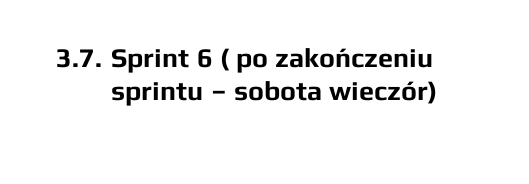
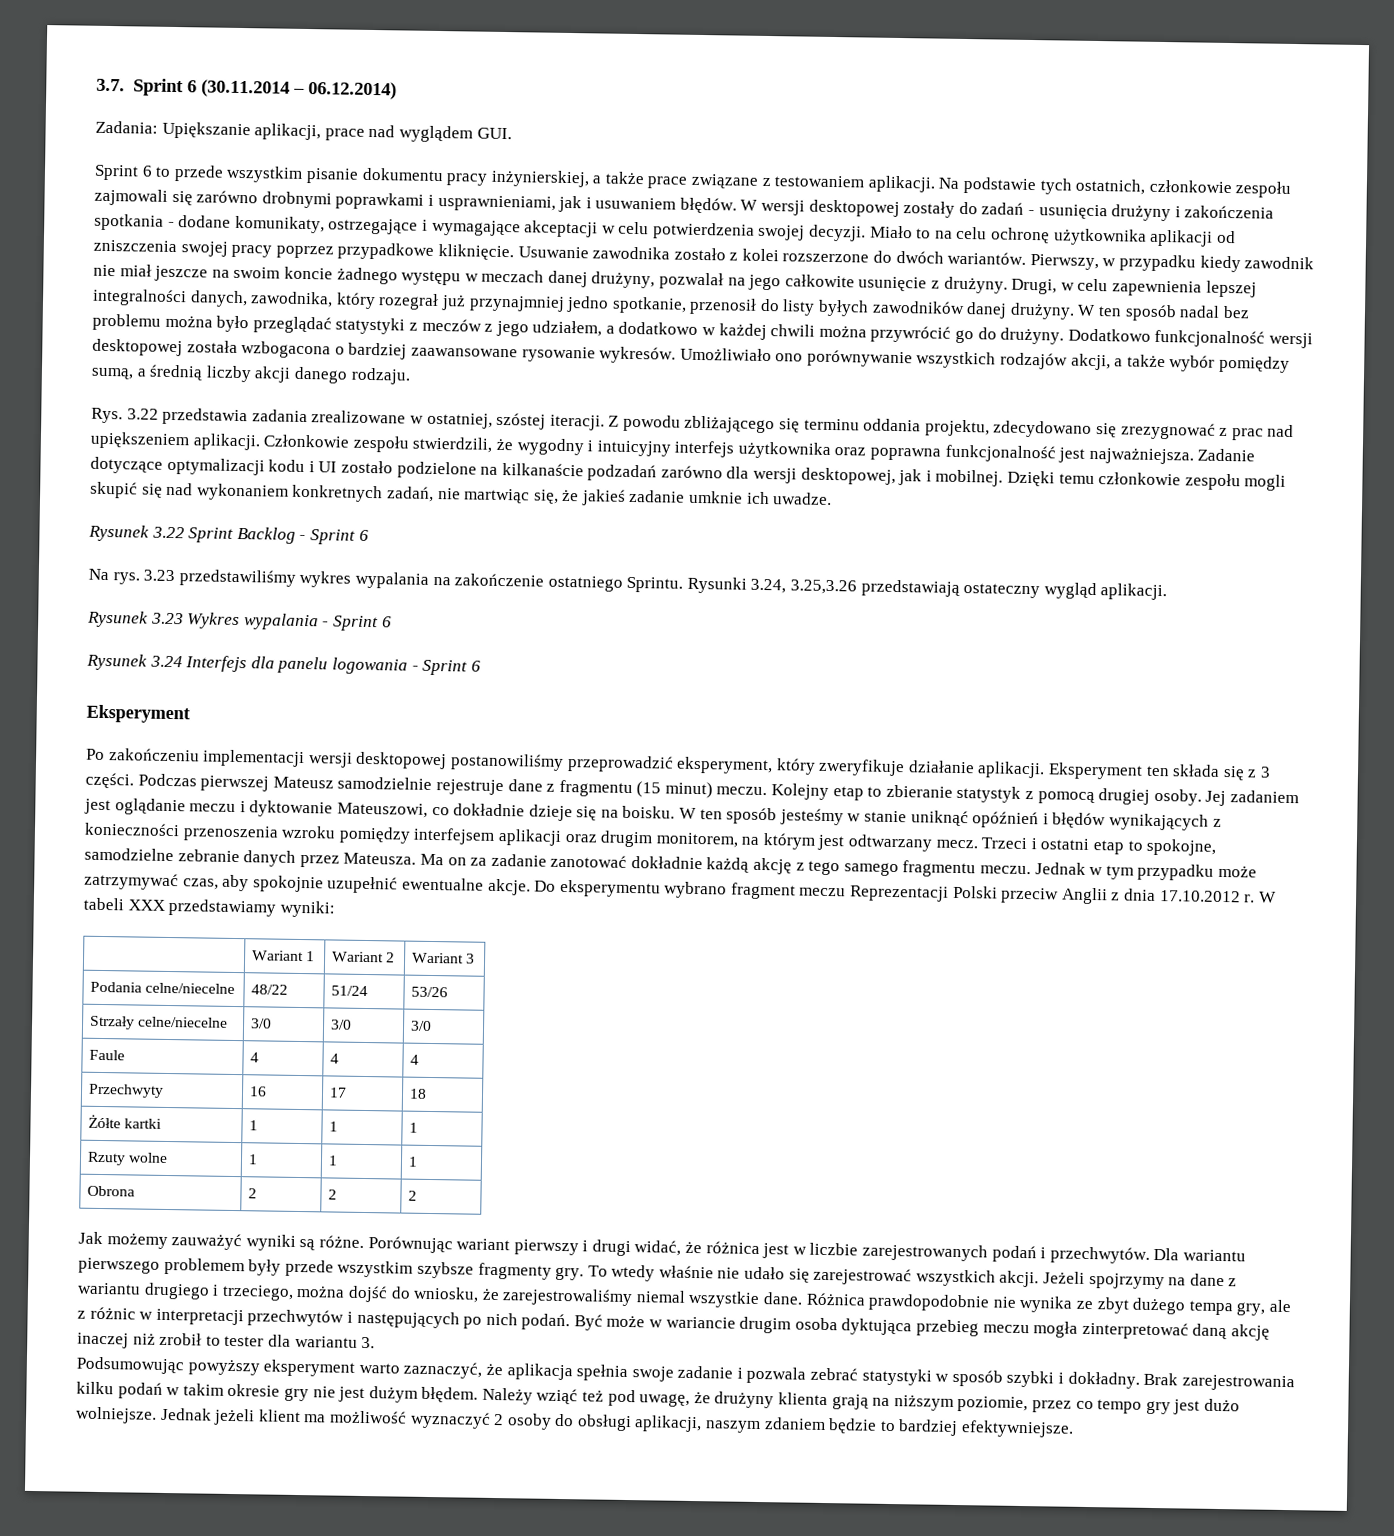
- 3.7. Sprint 6 ( po zakończeniu sprintu – sobota wieczór)
+ 3.7. Sprint 6 (30.11.2014 – 06.12.2014)
+ Zadania: Upiększanie aplikacji, prace nad wyglądem GUI.
+ Sprint 6 to przede wszystkim pisanie dokumentu pracy inżynierskiej, a także prace związane z testowaniem aplikacji. Na podstawie tych ostatnich, członkowie zespołu zajmowali się zarówno drobnymi poprawkami i usprawnieniami, jak i usuwaniem błędów. W wersji desktopowej zostały do zadań - usunięcia drużyny i zakończenia spotkania - dodane komunikaty, ostrzegające i wymagające akceptacji w celu potwierdzenia swojej decyzji. Miało to na celu ochronę użytkownika aplikacji od zniszczenia swojej pracy poprzez przypadkowe kliknięcie. Usuwanie zawodnika zostało z kolei rozszerzone do dwóch wariantów. Pierwszy, w przypadku kiedy zawodnik nie miał jeszcze na swoim koncie żadnego występu w meczach danej drużyny, pozwalał na jego całkowite usunięcie z drużyny. Drugi, w celu zapewnienia lepszej integralności danych, zawodnika, który rozegrał już przynajmniej jedno spotkanie, przenosił do listy byłych zawodników danej drużyny. W ten sposób nadal bez problemu można było przeglądać statystyki z meczów z jego udziałem, a dodatkowo w każdej chwili można przywrócić go do drużyny. Dodatkowo funkcjonalność wersji desktopowej została wzbogacona o bardziej zaawansowane rysowanie wykresów. Umożliwiało ono porównywanie wszystkich rodzajów akcji, a także wybór pomiędzy sumą, a średnią liczby akcji danego rodzaju.
+ Rys. 3.22 przedstawia zadania zrealizowane w ostatniej, szóstej iteracji. Z powodu zbliżającego się terminu oddania projektu, zdecydowano się zrezygnować z prac nad upiększeniem aplikacji. Członkowie zespołu stwierdzili, że wygodny i intuicyjny interfejs użytkownika oraz poprawna funkcjonalność jest najważniejsza. Zadanie dotyczące optymalizacji kodu i UI zostało podzielone na kilkanaście podzadań zarówno dla wersji desktopowej, jak i mobilnej. Dzięki temu członkowie zespołu mogli skupić się nad wykonaniem konkretnych zadań, nie martwiąc się, że jakieś zadanie umknie ich uwadze.
+ Rysunek 3.22 Sprint Backlog - Sprint 6
+ Na rys. 3.23 przedstawiliśmy wykres wypalania na zakończenie ostatniego Sprintu. Rysunki 3.24, 3.25,3.26 przedstawiają ostateczny wygląd aplikacji.
+ Rysunek 3.23 Wykres wypalania - Sprint 6
+ Rysunek 3.24 Interfejs dla panelu logowania - Sprint 6
+ Eksperyment
+ Po zakończeniu implementacji wersji desktopowej postanowiliśmy przeprowadzić eksperyment, który zweryfikuje działanie aplikacji. Eksperyment ten składa się z 3 części. Podczas pierwszej Mateusz samodzielnie rejestruje dane z fragmentu (15 minut) meczu. Kolejny etap to zbieranie statystyk z pomocą drugiej osoby. Jej zadaniem jest oglądanie meczu i dyktowanie Mateuszowi, co dokładnie dzieje się na boisku. W ten sposób jesteśmy w stanie uniknąć opóźnień i błędów wynikających z konieczności przenoszenia wzroku pomiędzy interfejsem aplikacji oraz drugim monitorem, na którym jest odtwarzany mecz. Trzeci i ostatni etap to spokojne, samodzielne zebranie danych przez Mateusza. Ma on za zadanie zanotować dokładnie każdą akcję z tego samego fragmentu meczu. Jednak w tym przypadku może zatrzymywać czas, aby spokojnie uzupełnić ewentualne akcje. Do eksperymentu wybrano fragment meczu Reprezentacji Polski przeciw Anglii z dnia 17.10.2012 r. W tabeli XXX przedstawiamy wyniki:
+ | Wariant 1 | Wariant 2 | Wariant 3
+ Podania celne/niecelne | 48/22 | 51/24 | 53/26
+ Strzały celne/niecelne | 3/0 | 3/0 | 3/0
+ Faule | 4 | 4 | 4
+ Przechwyty | 16 | 17 | 18
+ Żółte kartki | 1 | 1 | 1
+ Rzuty wolne | 1 | 1 | 1
+ Obrona | 2 | 2 | 2
+ Jak możemy zauważyć wyniki są różne. Porównując wariant pierwszy i drugi widać, że różnica jest w liczbie zarejestrowanych podań i przechwytów. Dla wariantu pierwszego problemem były przede wszystkim szybsze fragmenty gry. To wtedy właśnie nie udało się zarejestrować wszystkich akcji. Jeżeli spojrzymy na dane z wariantu drugiego i trzeciego, można dojść do wniosku, że zarejestrowaliśmy niemal wszystkie dane. Różnica prawdopodobnie nie wynika ze zbyt dużego tempa gry, ale z różnic w interpretacji przechwytów i następujących po nich podań. Być może w wariancie drugim osoba dyktująca przebieg meczu mogła zinterpretować daną akcję inaczej niż zrobił to tester dla wariantu 3.
+ Podsumowując powyższy eksperyment warto zaznaczyć, że aplikacja spełnia swoje zadanie i pozwala zebrać statystyki w sposób szybki i dokładny. Brak zarejestrowania kilku podań w takim okresie gry nie jest dużym błędem. Należy wziąć też pod uwagę, że drużyny klienta grają na niższym poziomie, przez co tempo gry jest dużo wolniejsze. Jednak jeżeli klient ma możliwość wyznaczyć 2 osoby do obsługi aplikacji, naszym zdaniem będzie to bardziej efektywniejsze.

